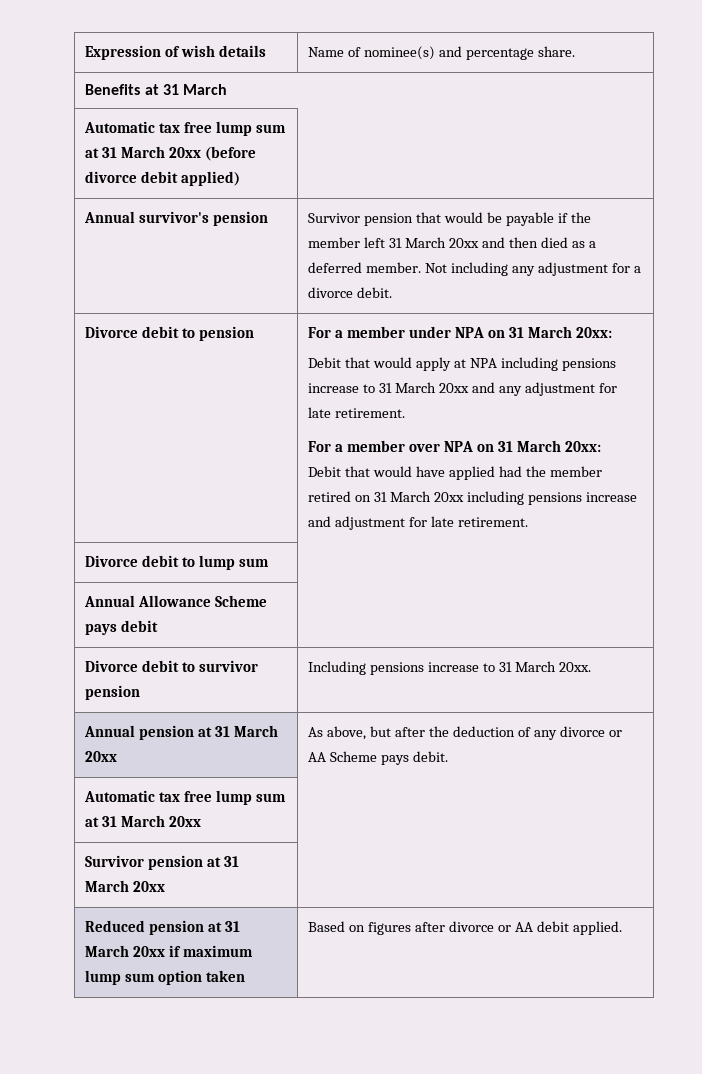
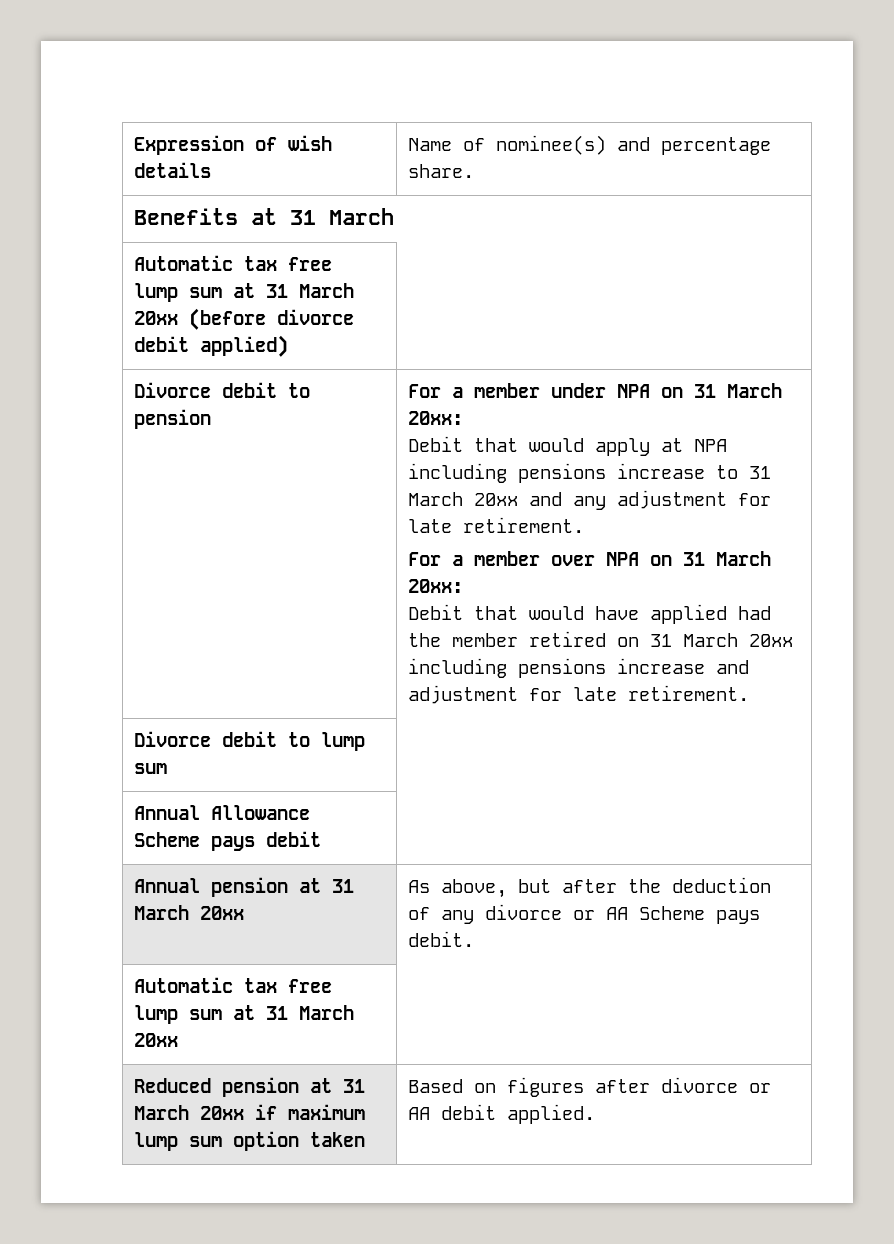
- Annual survivor's pension | Survivor pension that would be payable if the member left 31 March 20xx and then died as a deferred member. Not including any adjustment for a divorce debit.
- Divorce debit to survivor pension | Including pensions increase to 31 March 20xx.
- Survivor pension at 31 March 20xx |

